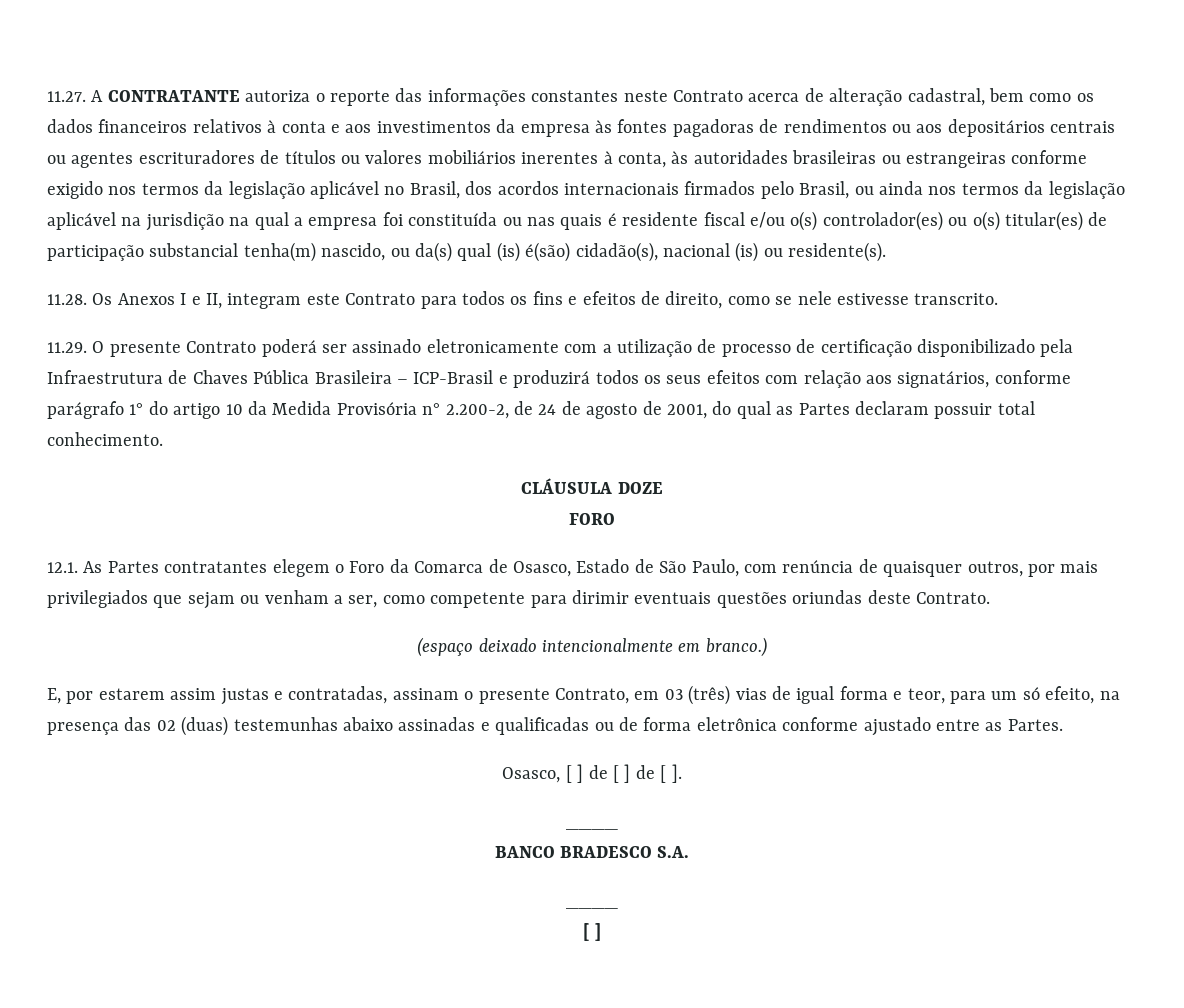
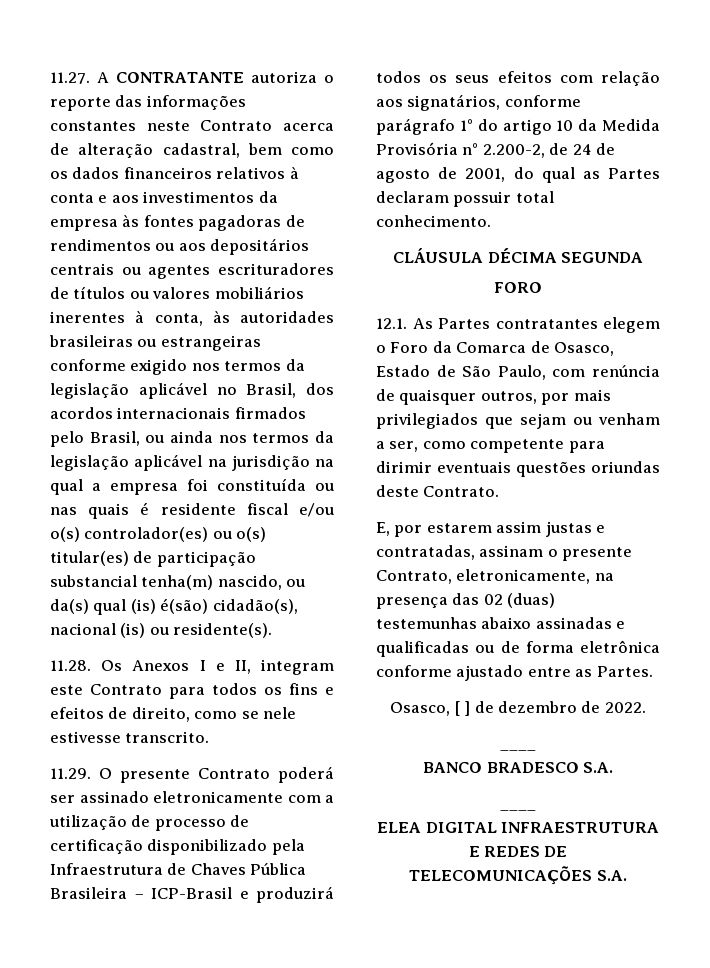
- CLÁUSULA DOZE
+ CLÁUSULA DÉCIMA SEGUNDA
- (espaço deixado intencionalmente em branco.)
- E, por estarem assim justas e contratadas, assinam o presente Contrato, em 03 (três) vias de igual forma e teor, para um só efeito, na presença das 02 (duas) testemunhas abaixo assinadas e qualificadas ou de forma eletrônica conforme ajustado entre as Partes.
+ E, por estarem assim justas e contratadas, assinam o presente Contrato, eletronicamente, na presença das 02 (duas) testemunhas abaixo assinadas e qualificadas ou de forma eletrônica conforme ajustado entre as Partes.
- Osasco, [ ] de [ ] de [ ].
+ Osasco, [ ] de dezembro de 2022.
  BANCO BRADESCO S.A.
  ____
- [ ]
+ ELEA DIGITAL INFRAESTRUTURA E REDES DE TELECOMUNICAÇÕES S.A.

